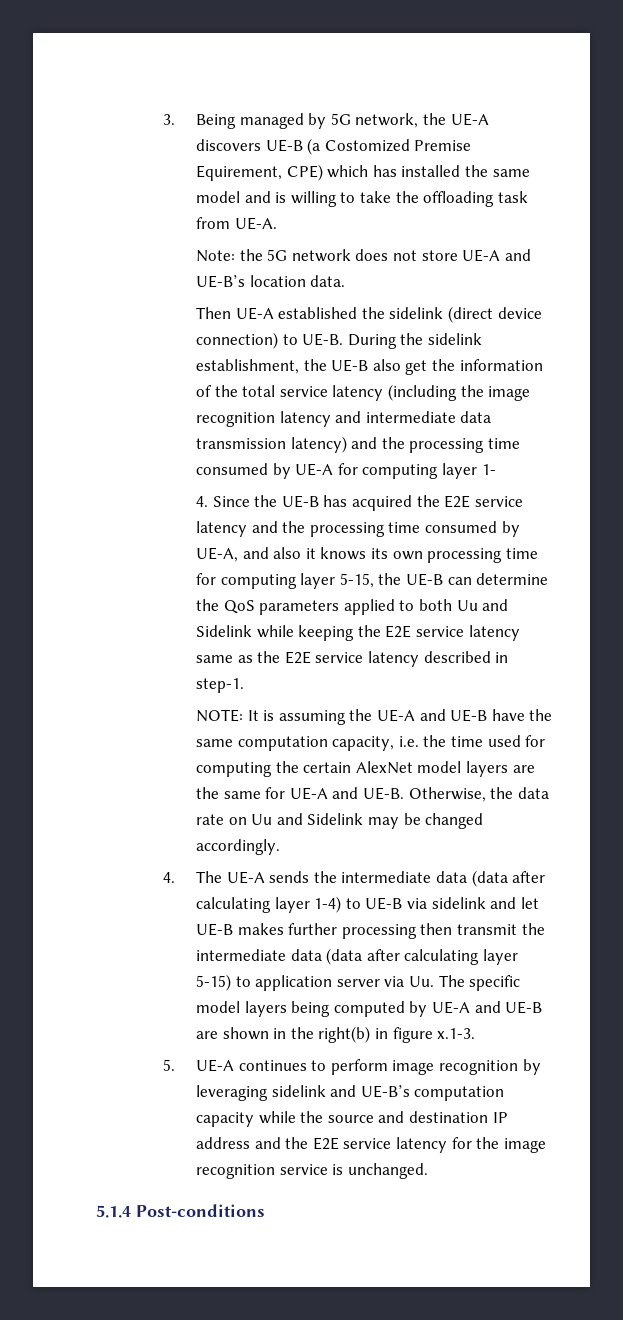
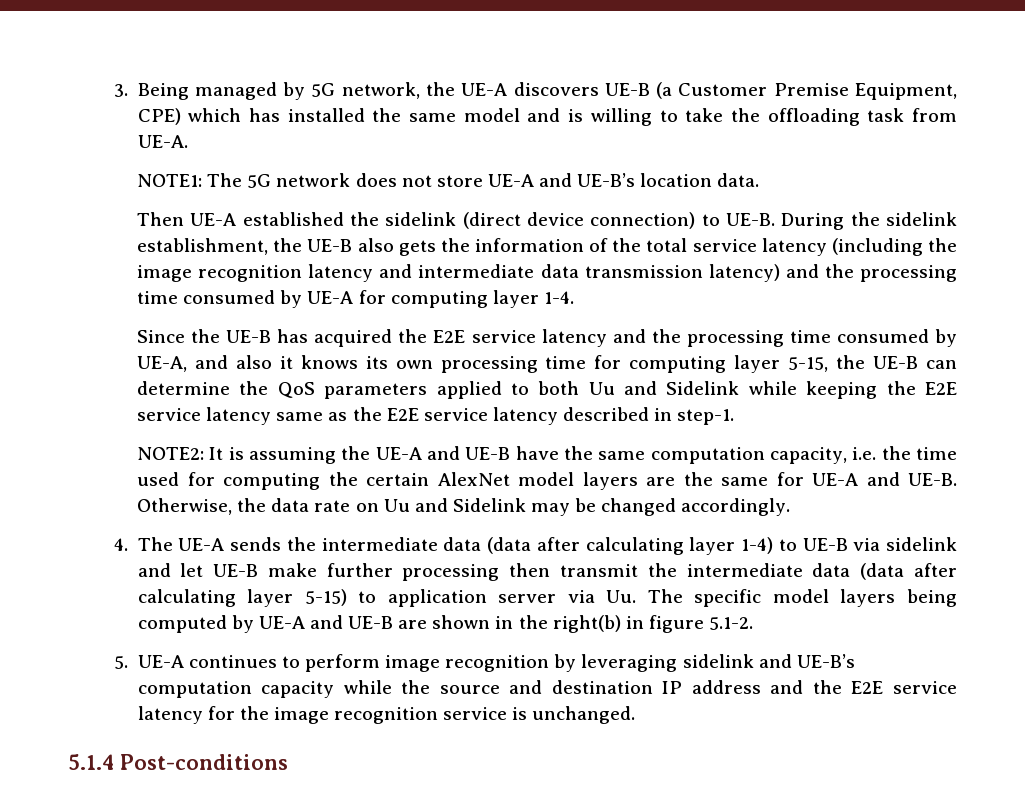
- 3. Being managed by 5G network, the UE-A discovers UE-B (a Costomized Premise Equirement, CPE) which has installed the same model and is willing to take the offloading task from UE-A.
+ 3. Being managed by 5G network, the UE-A discovers UE-B (a Customer Premise Equipment, CPE) which has installed the same model and is willing to take the offloading task from UE-A.
- Note: the 5G network does not store UE-A and UE-B’s location data.
+ NOTE1: The 5G network does not store UE-A and UE-B’s location data.
- During the sidelink establishment, the UE-B also get the information of the total service latency (including the image recognition latency and intermediate data transmission latency) and the processing time consumed by UE-A for computing layer 1-
- 4. Since the UE-B has acquired the E2E service latency and the processing time consumed by UE-A, and also it knows its own processing time for computing layer 5-15, the UE-B can determine the QoS parameters applied to both Uu and Sidelink while keeping the E2E service latency same as the E2E service latency described in step-1.
+ During the sidelink establishment, the UE-B also gets the information of the total service latency (including the image recognition latency and intermediate data transmission latency) and the processing time consumed by UE-A for computing layer 1-4.
+ Since the UE-B has acquired the E2E service latency and the processing time consumed by UE-A, and also it knows its own processing time for computing layer 5-15, the UE-B can determine the QoS parameters applied to both Uu and Sidelink while keeping the E2E service latency same as the E2E service latency described in step-1.
- NOTE: It is assuming the UE-A and UE-B have the same computation capacity, i.e. the time used for computing the certain AlexNet model layers are the same for UE-A and UE-B.
+ NOTE2: It is assuming the UE-A and UE-B have the same computation capacity, i.e. the time used for computing the certain AlexNet model layers are the same for UE-A and UE-B.
- 4. The UE-A sends the intermediate data (data after calculating layer 1-4) to UE-B via sidelink and let UE-B makes further processing then transmit the intermediate data (data after calculating layer 5-15) to application server via Uu. The specific model layers being computed by UE-A and UE-B are shown in the right(b) in figure x.1-3.
+ 4. The UE-A sends the intermediate data (data after calculating layer 1-4) to UE-B via sidelink and let UE-B make further processing then transmit the intermediate data (data after calculating layer 5-15) to application server via Uu. The specific model layers being computed by UE-A and UE-B are shown in the right(b) in figure 5.1-2.

